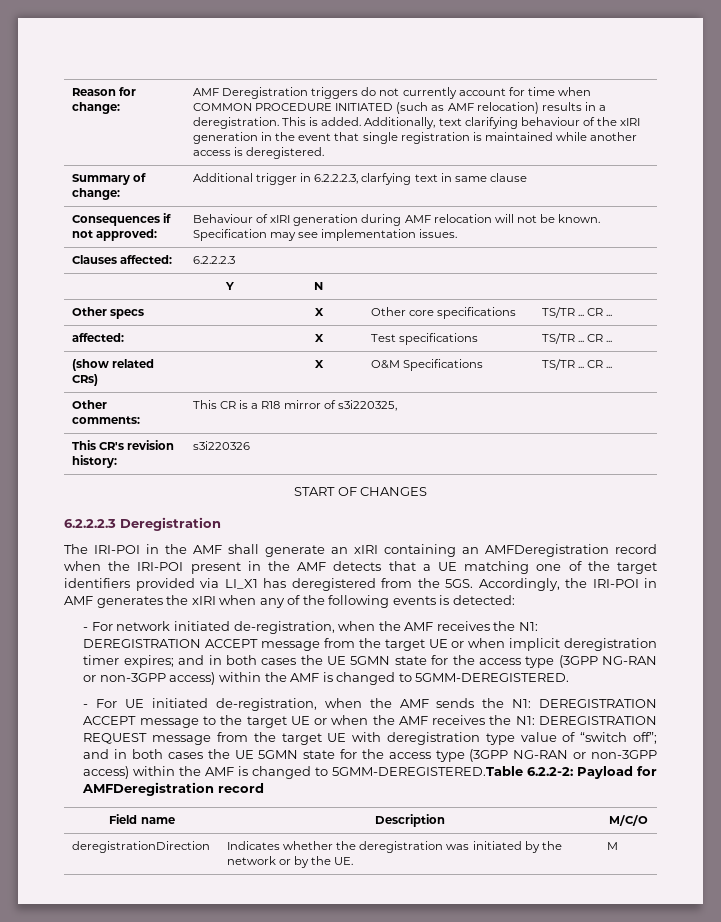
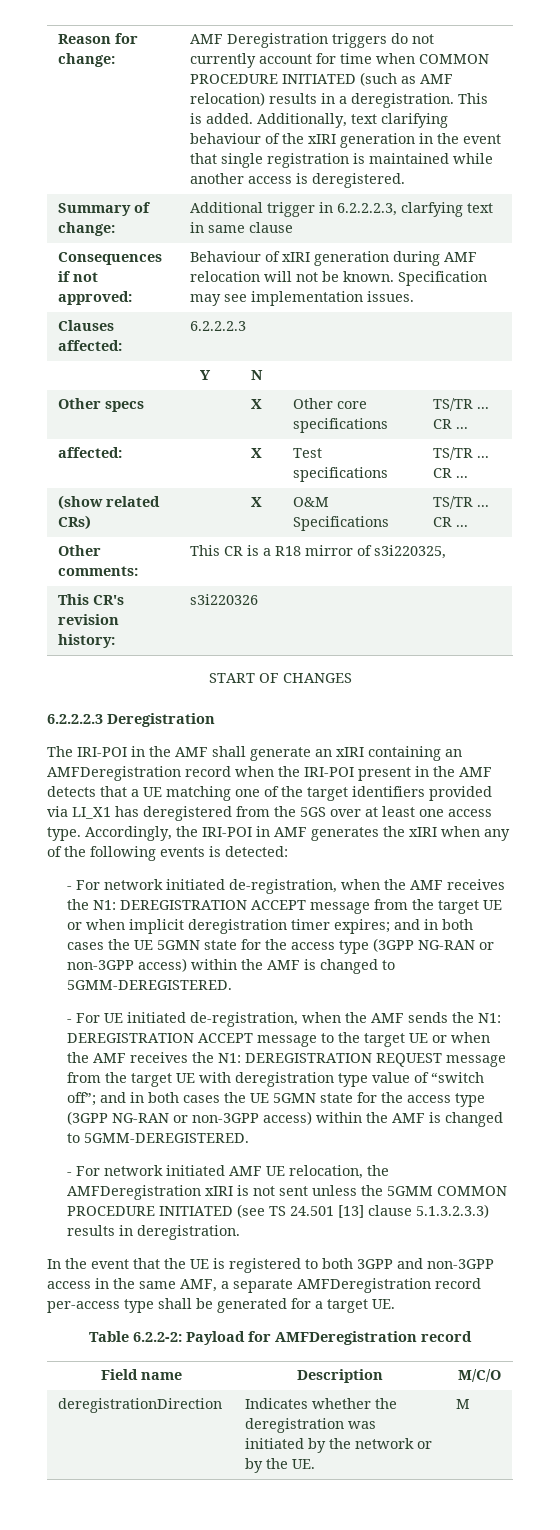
- The IRI-POI in the AMF shall generate an xIRI containing an AMFDeregistration record when the IRI-POI present in the AMF detects that a UE matching one of the target identifiers provided via LI_X1 has deregistered from the 5GS.
+ The IRI-POI in the AMF shall generate an xIRI containing an AMFDeregistration record when the IRI-POI present in the AMF detects that a UE matching one of the target identifiers provided via LI_X1 has deregistered from the 5GS over at least one access type.
- DEREGISTRATION REQUEST message from the target UE with deregistration type value of “switch off”; and in both cases the UE 5GMN state for the access type (3GPP NG-RAN or non-3GPP access) within the AMF is changed to 5GMM-DEREGISTERED.Table 6.2.2-2:
+ DEREGISTRATION REQUEST message from the target UE with deregistration type value of “switch off”; and in both cases the UE 5GMN state for the access type (3GPP NG-RAN or non-3GPP access) within the AMF is changed to 5GMM-DEREGISTERED.
+ - For network initiated AMF UE relocation, the AMFDeregistration xIRI is not sent unless the 5GMM COMMON PROCEDURE INITIATED (see TS 24.501 [13] clause 5.1.3.2.3.3) results in deregistration.
+ In the event that the UE is registered to both 3GPP and non-3GPP access in the same AMF, a separate AMFDeregistration record per-access type shall be generated for a target UE.
+ Table 6.2.2-2:

